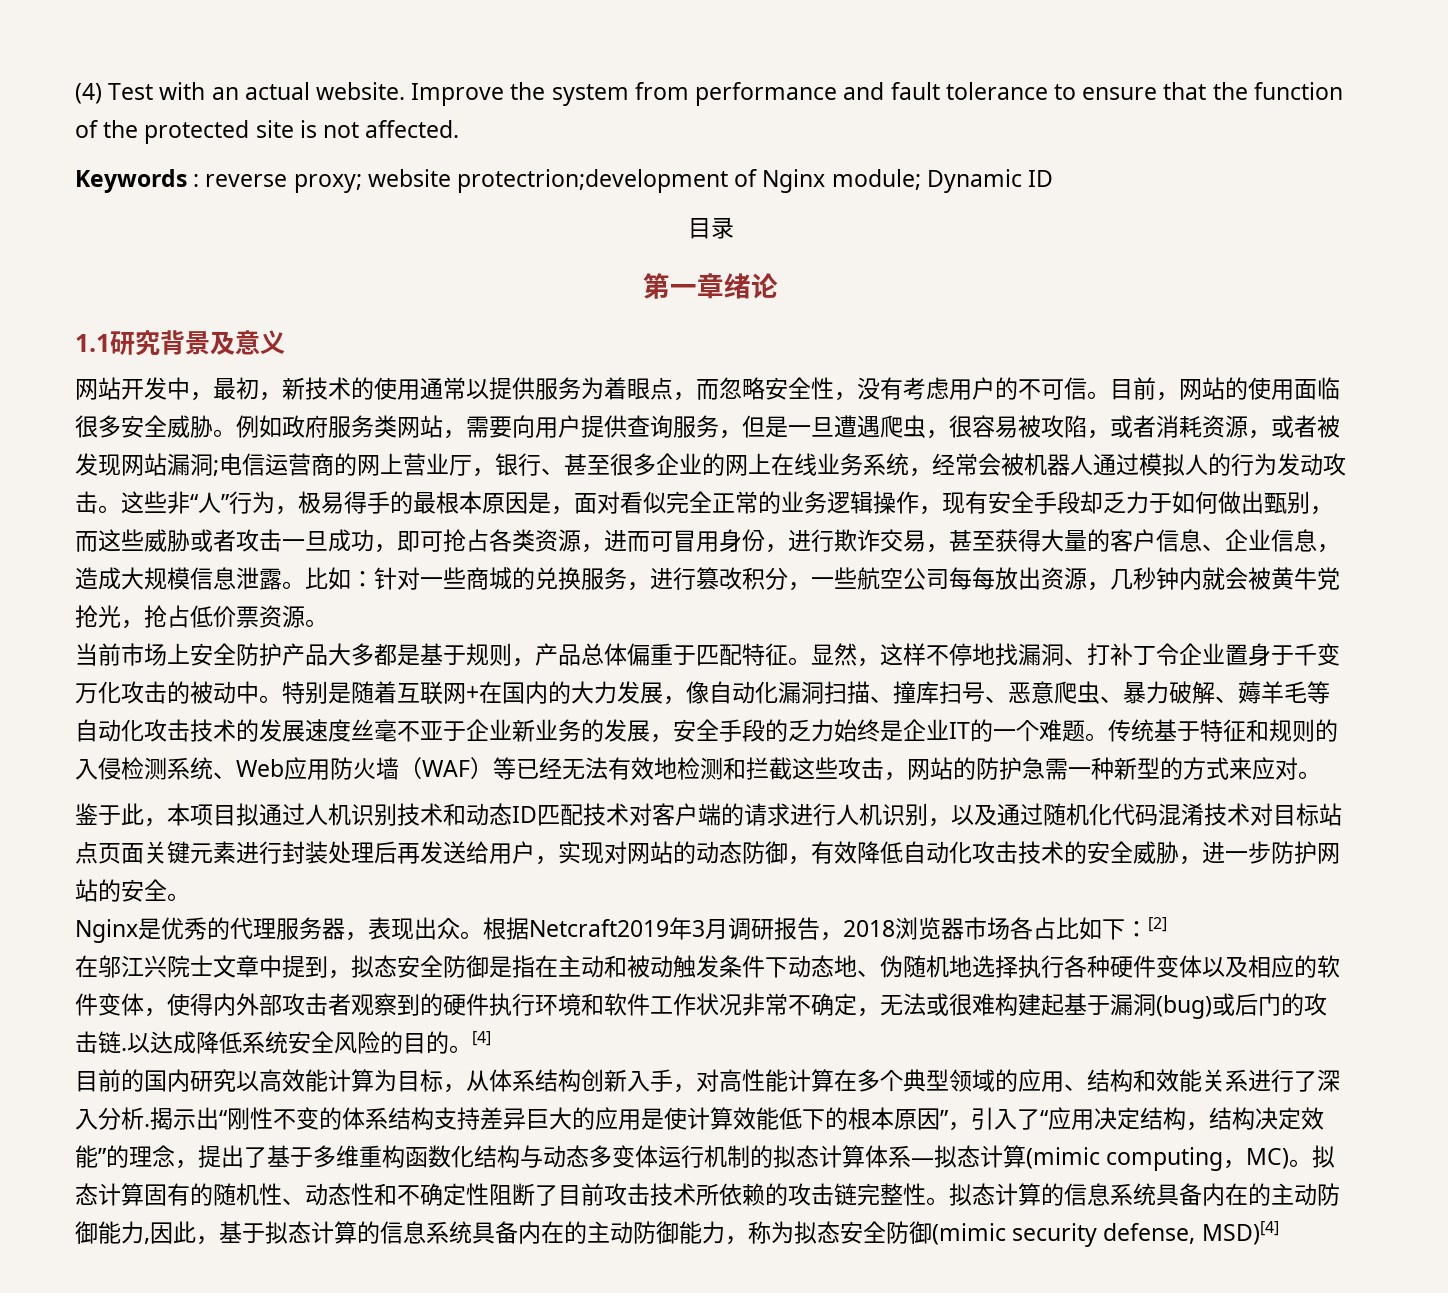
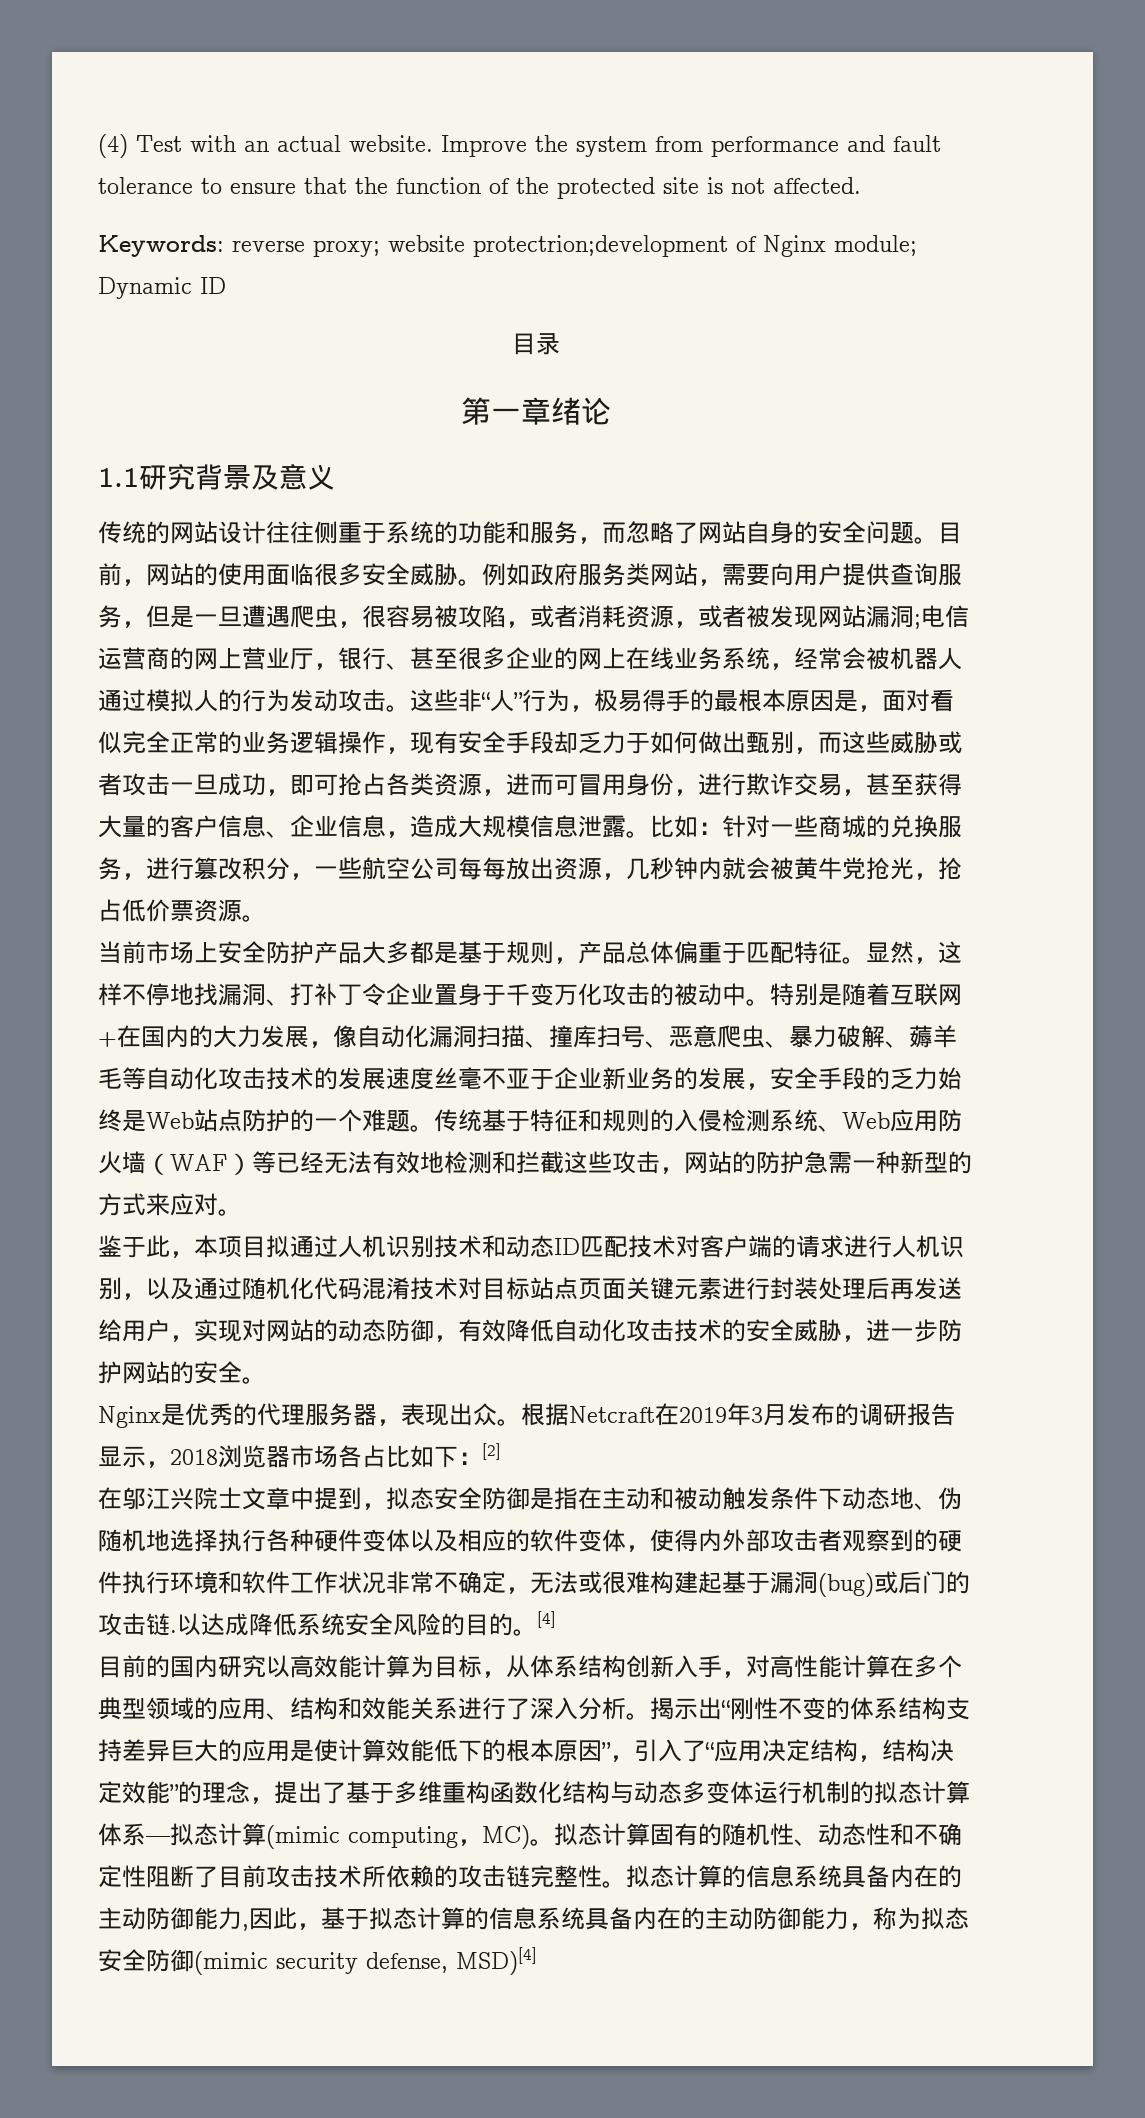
- Keywords : reverse proxy; website protectrion;development of Nginx module; Dynamic ID
+ Keywords: reverse proxy; website protectrion;development of Nginx module; Dynamic ID
- 网站开发中，最初，新技术的使用通常以提供服务为着眼点，而忽略安全性，没有考虑用户的不可信。
+ 传统的网站设计往往侧重于系统的功能和服务，而忽略了网站自身的安全问题。
- 特别是随着互联网+在国内的大力发展，像自动化漏洞扫描、撞库扫号、恶意爬虫、暴力破解、薅羊毛等自动化攻击技术的发展速度丝毫不亚于企业新业务的发展，安全手段的乏力始终是企业IT的一个难题。
+ 特别是随着互联网+在国内的大力发展，像自动化漏洞扫描、撞库扫号、恶意爬虫、暴力破解、薅羊毛等自动化攻击技术的发展速度丝毫不亚于企业新业务的发展，安全手段的乏力始终是Web站点防护的一个难题。
- 根据Netcraft2019年3月调研报告，2018浏览器市场各占比如下：[2]
+ 根据Netcraft在2019年3月发布的调研报告显示，2018浏览器市场各占比如下：[2]
- 目前的国内研究以高效能计算为目标，从体系结构创新入手，对高性能计算在多个典型领域的应用、结构和效能关系进行了深入分析.
+ 目前的国内研究以高效能计算为目标，从体系结构创新入手，对高性能计算在多个典型领域的应用、结构和效能关系进行了深入分析。

